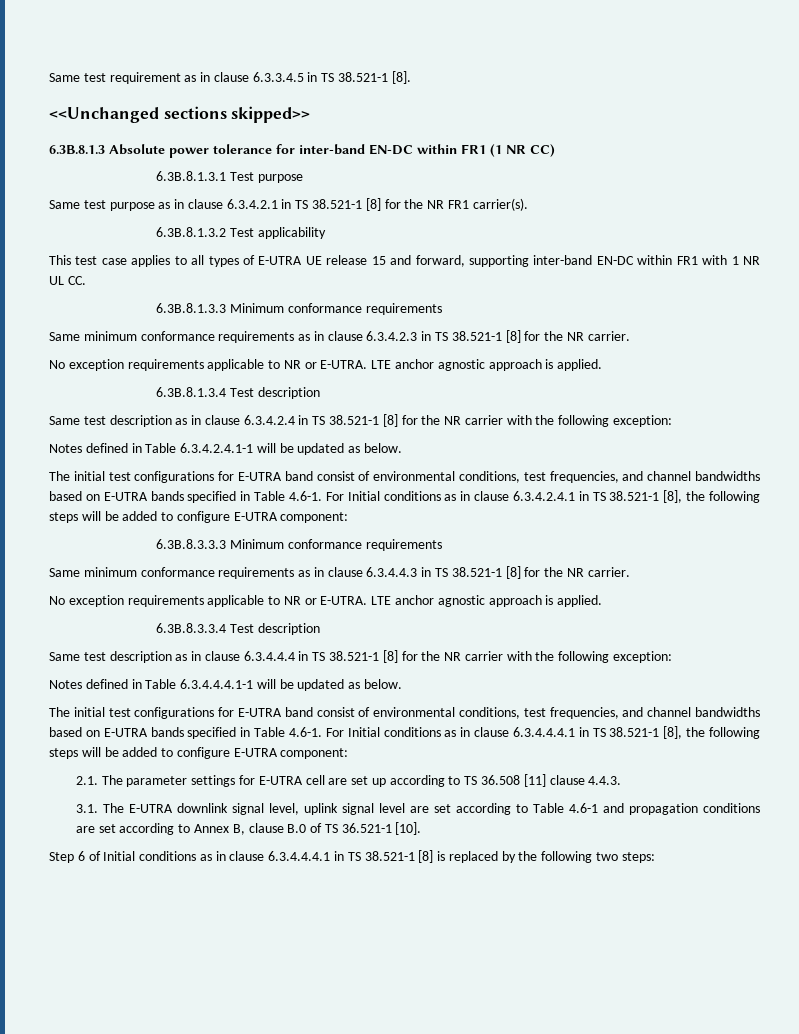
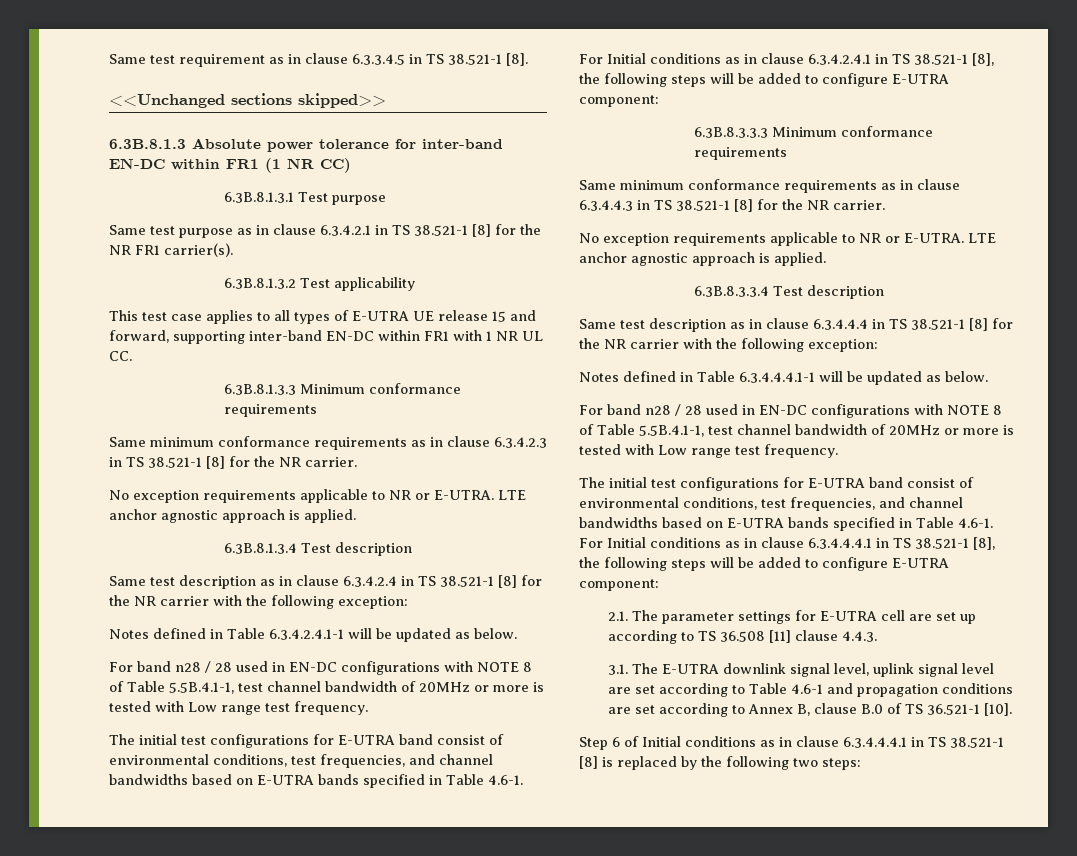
  Notes defined in Table 6.3.4.2.4.1-1 will be updated as below.
+ For band n28 / 28 used in EN-DC configurations with NOTE 8 of Table 5.5B.4.1-1, test channel bandwidth of 20MHz or more is tested with Low range test frequency.
  Notes defined in Table 6.3.4.4.4.1-1 will be updated as below.
+ For band n28 / 28 used in EN-DC configurations with NOTE 8 of Table 5.5B.4.1-1, test channel bandwidth of 20MHz or more is tested with Low range test frequency.

